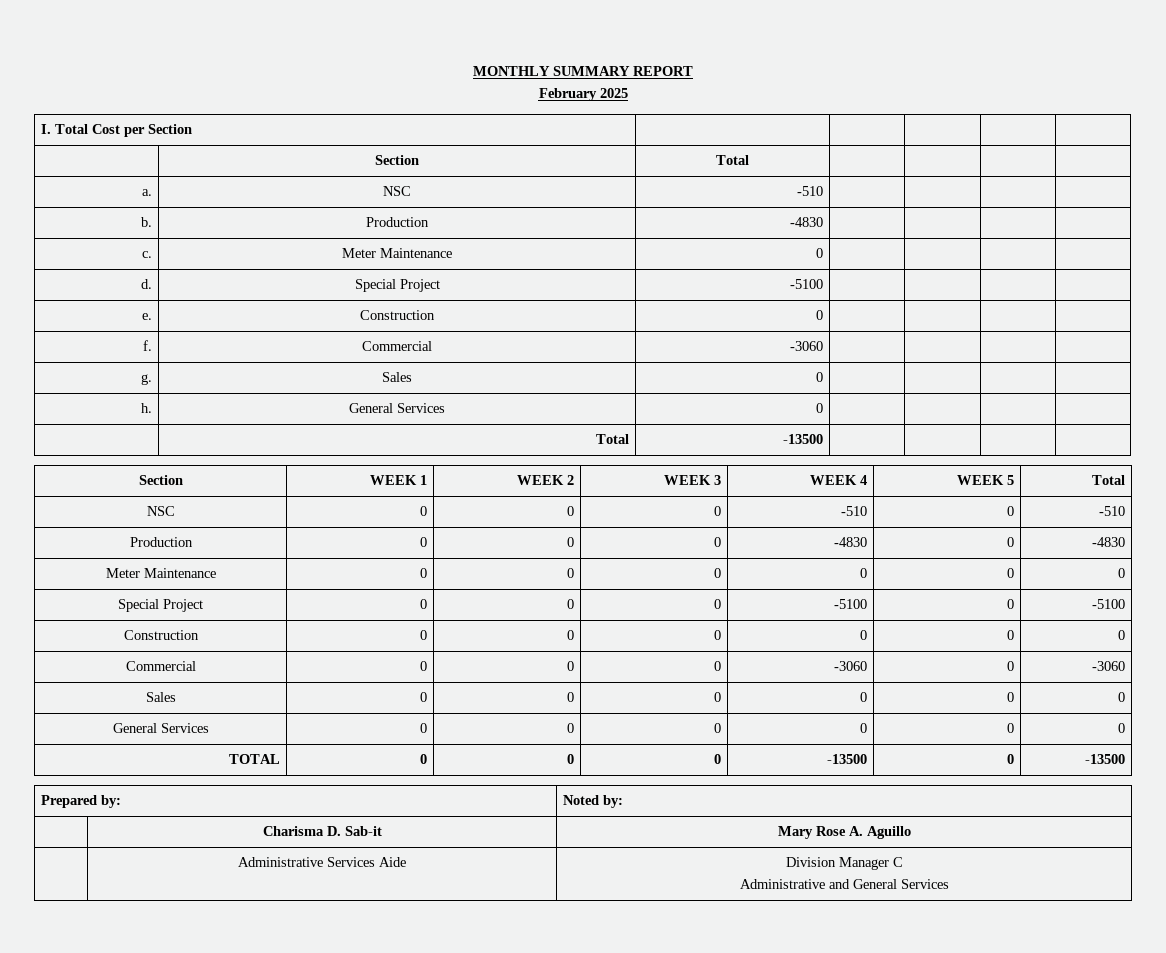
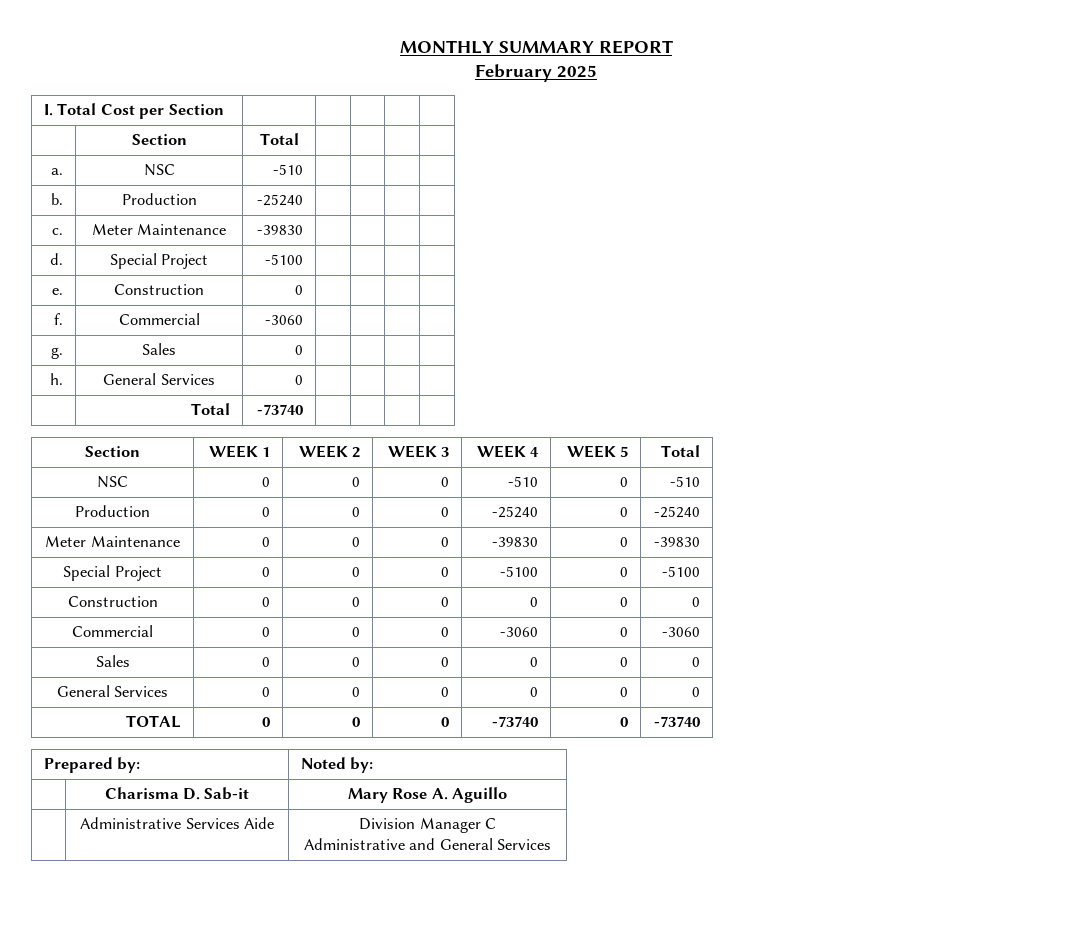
- b. | Production | -4830 | | | |
+ b. | Production | -25240 | | | |
- c. | Meter Maintenance | 0 | | | |
+ c. | Meter Maintenance | -39830 | | | |
- | Total | -13500 | | | |
+ | Total | -73740 | | | |
- Production | 0 | 0 | 0 | -4830 | 0 | -4830
+ Production | 0 | 0 | 0 | -25240 | 0 | -25240
- Meter Maintenance | 0 | 0 | 0 | 0 | 0 | 0
+ Meter Maintenance | 0 | 0 | 0 | -39830 | 0 | -39830
- TOTAL | 0 | 0 | 0 | -13500 | 0 | -13500
+ TOTAL | 0 | 0 | 0 | -73740 | 0 | -73740

